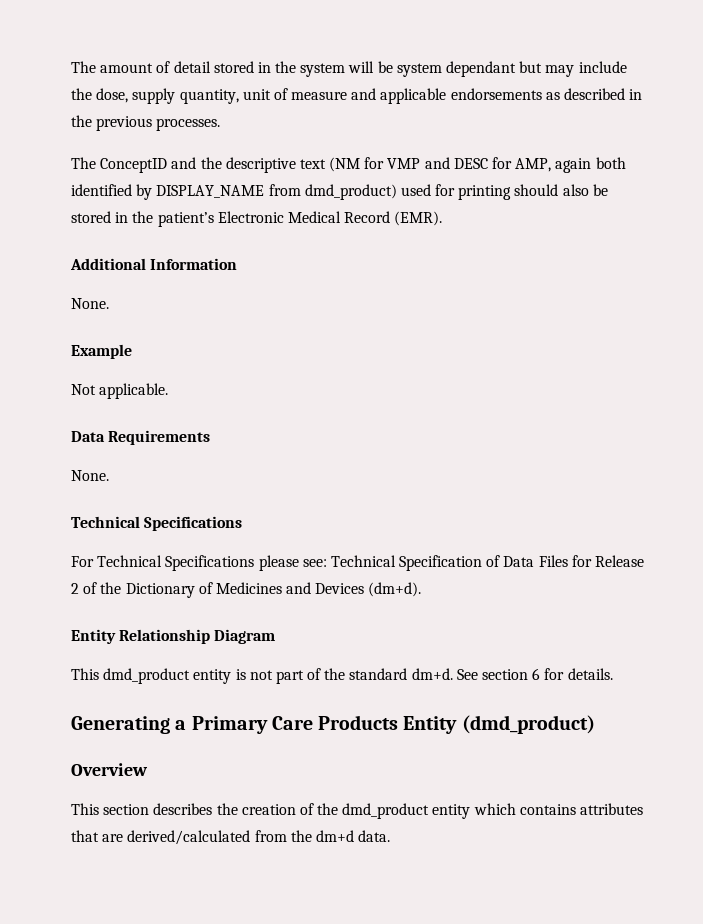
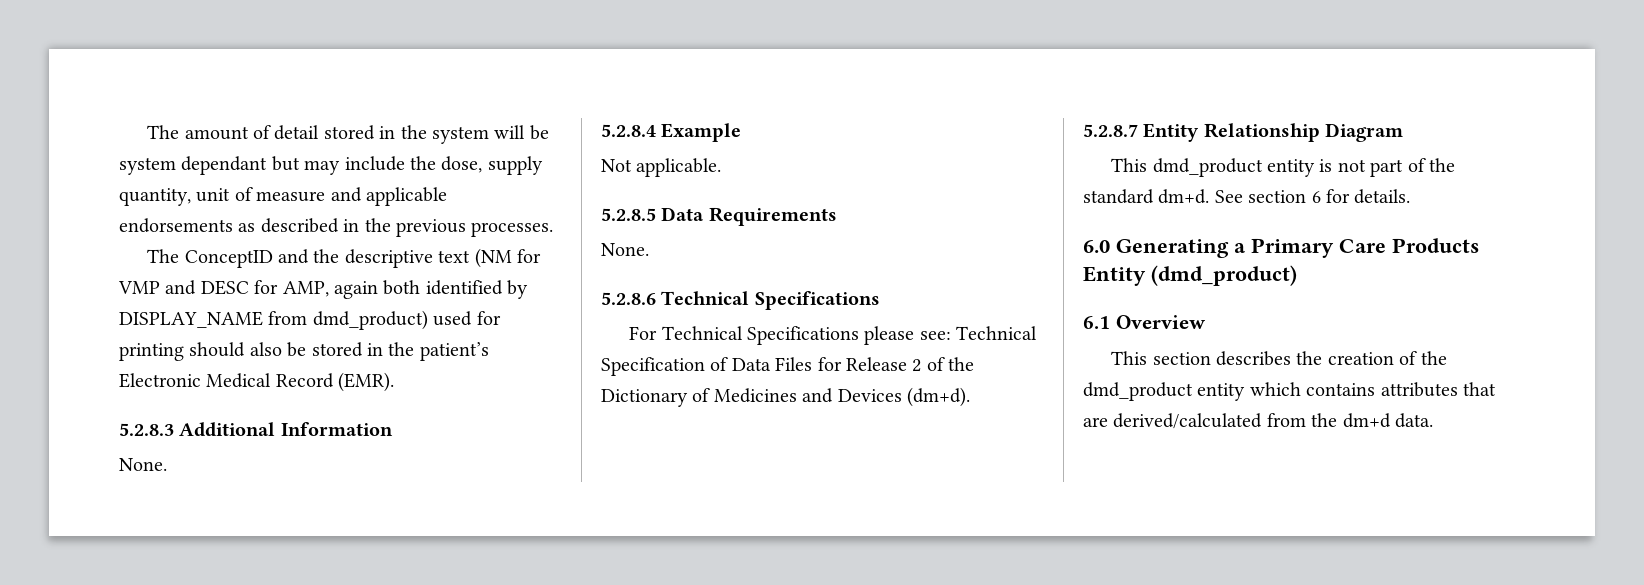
- Additional Information
+ 5.2.8.3 Additional Information
- Example
+ 5.2.8.4 Example
- Data Requirements
+ 5.2.8.5 Data Requirements
  None.
- Technical Specifications
+ 5.2.8.6 Technical Specifications
- Entity Relationship Diagram
+ 5.2.8.7 Entity Relationship Diagram
- Generating a Primary Care Products Entity (dmd_product)
+ 6.0 Generating a Primary Care Products Entity (dmd_product)
- Overview
+ 6.1 Overview

